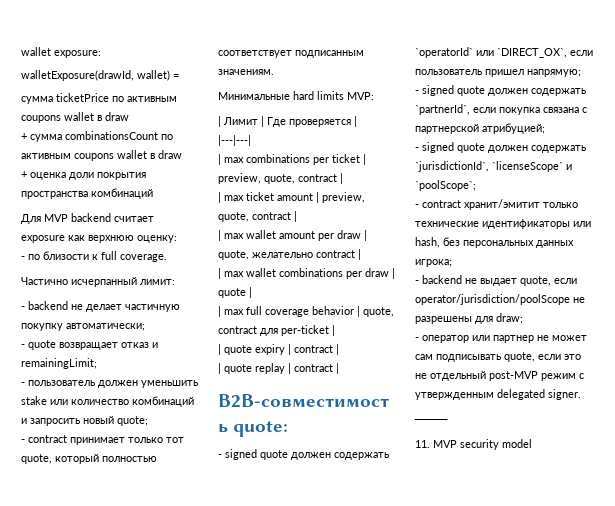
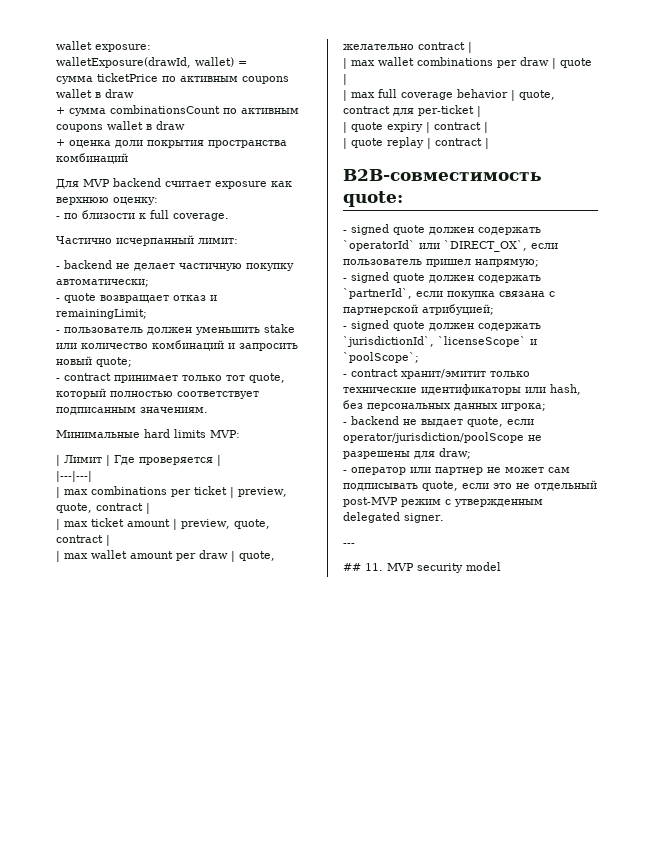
- ────
- 11. MVP security model
+ ---
+ ## 11. MVP security model

